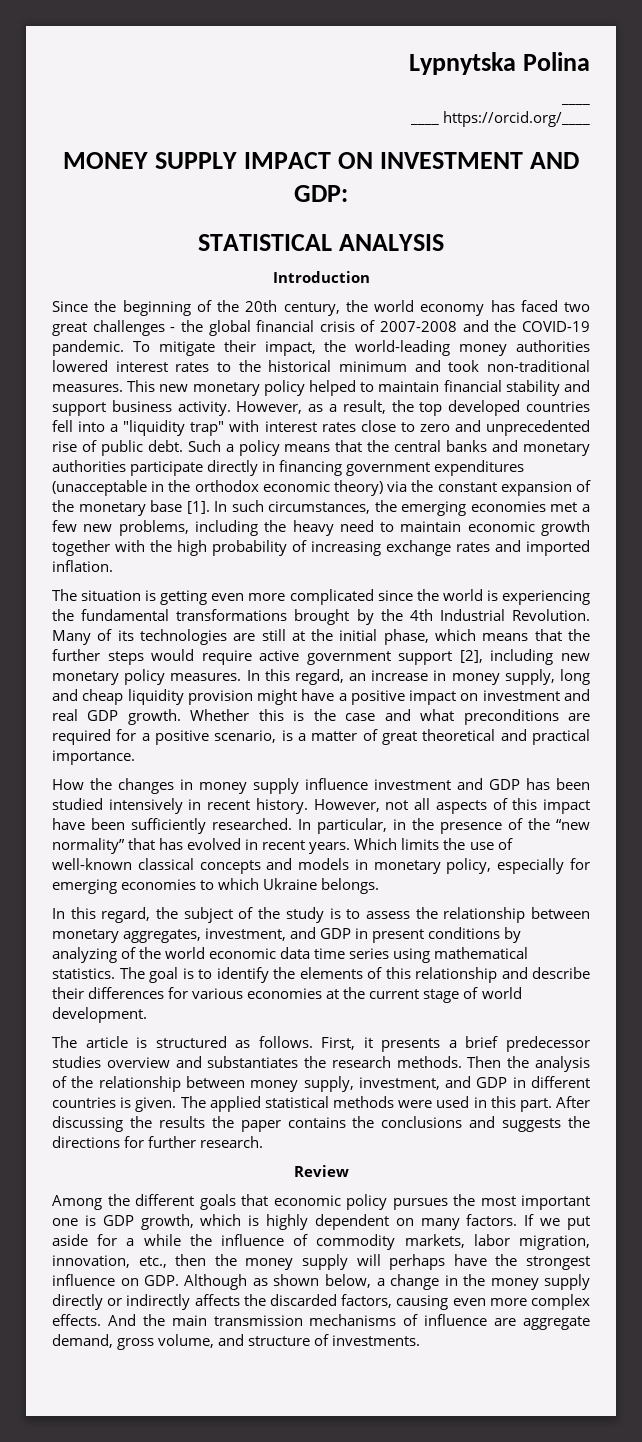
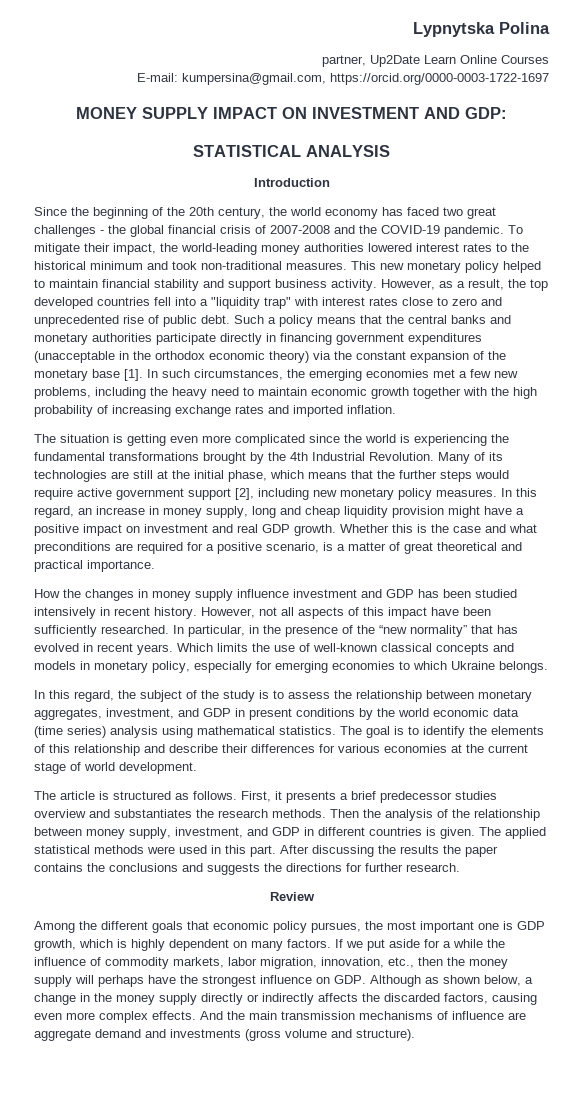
  Lypnytska Polina
- ____
- ____ https://orcid.org/____
+ partner, Up2Date Learn Online Courses
+ E-mail: kumpersina@gmail.com, https://orcid.org/0000-0003-1722-1697
- In this regard, the subject of the study is to assess the relationship between monetary aggregates, investment, and GDP in present conditions by analyzing of the world economic data time series using mathematical statistics.
+ In this regard, the subject of the study is to assess the relationship between monetary aggregates, investment, and GDP in present conditions by the world economic data (time series) analysis using mathematical statistics.
- Among the different goals that economic policy pursues the most important one is GDP growth, which is highly dependent on many factors.
+ Among the different goals that economic policy pursues, the most important one is GDP growth, which is highly dependent on many factors.
- And the main transmission mechanisms of influence are aggregate demand, gross volume, and structure of investments.
+ And the main transmission mechanisms of influence are aggregate demand and investments (gross volume and structure).

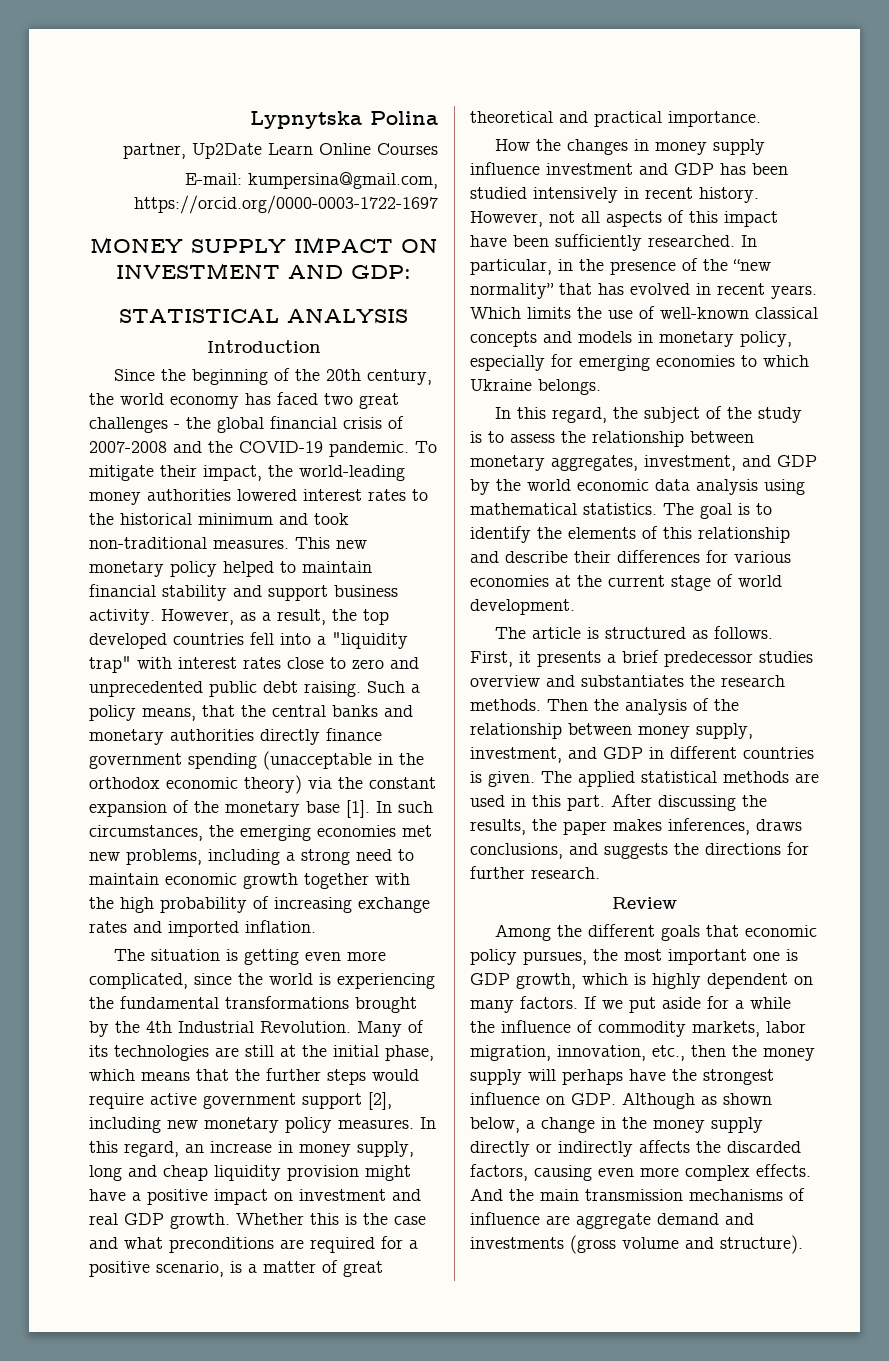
- However, as a result, the top developed countries fell into a "liquidity trap" with interest rates close to zero and unprecedented rise of public debt.
+ However, as a result, the top developed countries fell into a "liquidity trap" with interest rates close to zero and unprecedented public debt raising.
- Such a policy means that the central banks and monetary authorities participate directly in financing government expenditures (unacceptable in the orthodox economic theory) via the constant expansion of the monetary base [1].
+ Such a policy means, that the central banks and monetary authorities directly finance government spending (unacceptable in the orthodox economic theory) via the constant expansion of the monetary base [1].
- In such circumstances, the emerging economies met a few new problems, including the heavy need to maintain economic growth together with the high probability of increasing exchange rates and imported inflation.
+ In such circumstances, the emerging economies met new problems, including a strong need to maintain economic growth together with the high probability of increasing exchange rates and imported inflation.
- The situation is getting even more complicated since the world is experiencing the fundamental transformations brought by the 4th Industrial Revolution.
+ The situation is getting even more complicated, since the world is experiencing the fundamental transformations brought by the 4th Industrial Revolution.
- In this regard, the subject of the study is to assess the relationship between monetary aggregates, investment, and GDP in present conditions by the world economic data (time series) analysis using mathematical statistics.
+ In this regard, the subject of the study is to assess the relationship between monetary aggregates, investment, and GDP by the world economic data analysis using mathematical statistics.
- The applied statistical methods were used in this part.
+ The applied statistical methods are used in this part.
- After discussing the results the paper contains the conclusions and suggests the directions for further research.
+ After discussing the results, the paper makes inferences, draws conclusions, and suggests the directions for further research.

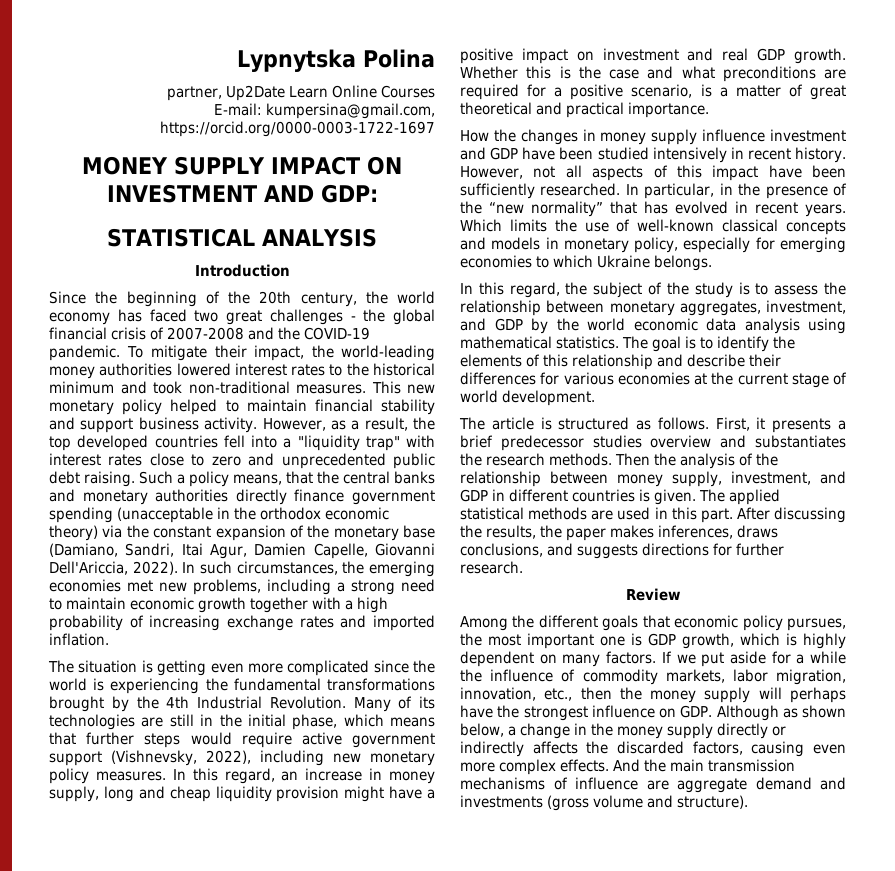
- Such a policy means, that the central banks and monetary authorities directly finance government spending (unacceptable in the orthodox economic theory) via the constant expansion of the monetary base [1].
+ Such a policy means, that the central banks and monetary authorities directly finance government spending (unacceptable in the orthodox economic theory) via the constant expansion of the monetary base (Damiano, Sandri, Itai Agur, Damien Capelle, Giovanni Dell'Ariccia, 2022).
- In such circumstances, the emerging economies met new problems, including a strong need to maintain economic growth together with the high probability of increasing exchange rates and imported inflation.
+ In such circumstances, the emerging economies met new problems, including a strong need to maintain economic growth together with a high probability of increasing exchange rates and imported inflation.
- The situation is getting even more complicated, since the world is experiencing the fundamental transformations brought by the 4th Industrial Revolution.
+ The situation is getting even more complicated since the world is experiencing the fundamental transformations brought by the 4th Industrial Revolution.
- Many of its technologies are still at the initial phase, which means that the further steps would require active government support [2], including new monetary policy measures.
+ Many of its technologies are still in the initial phase, which means that further steps would require active government support (Vishnevsky, 2022), including new monetary policy measures.
- How the changes in money supply influence investment and GDP has been studied intensively in recent history.
+ How the changes in money supply influence investment and GDP have been studied intensively in recent history.
- After discussing the results, the paper makes inferences, draws conclusions, and suggests the directions for further research.
+ After discussing the results, the paper makes inferences, draws conclusions, and suggests directions for further research.

